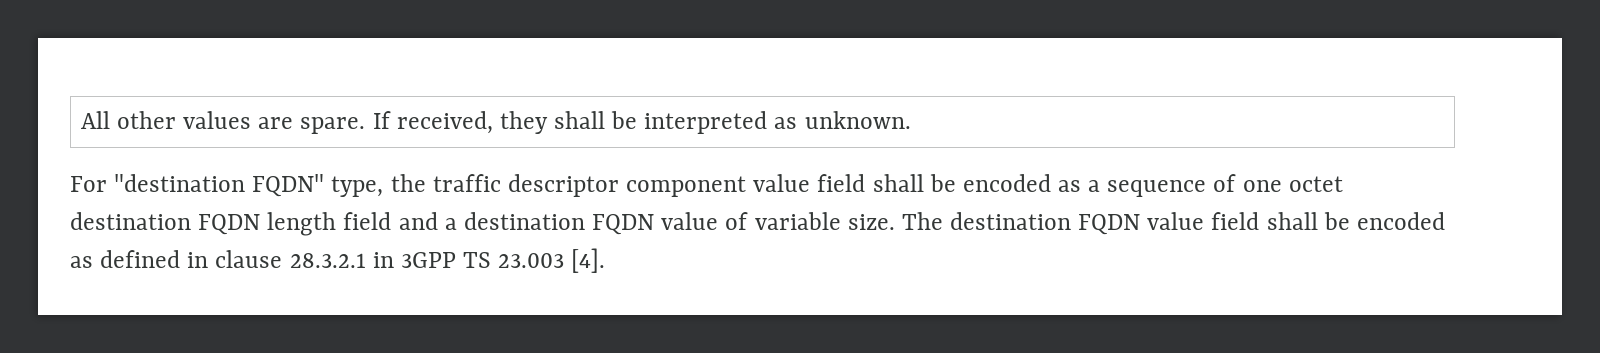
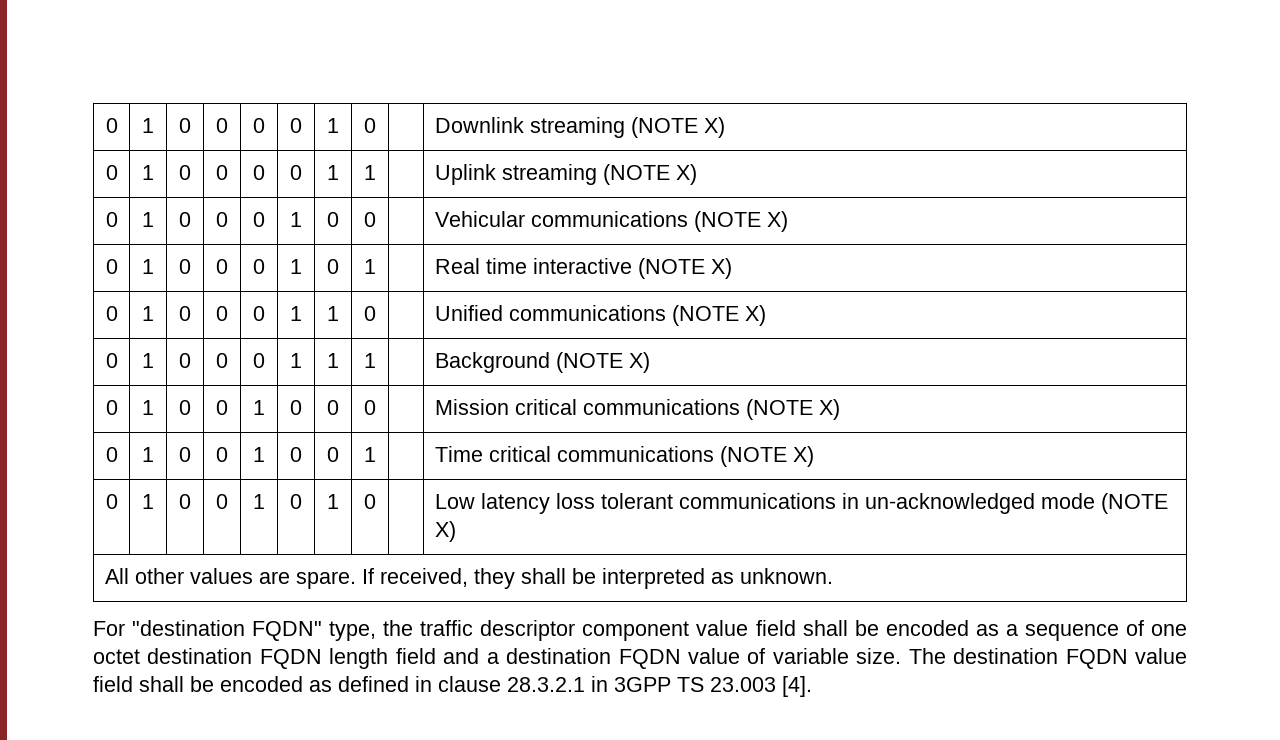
+ 0 | 1 | 0 | 0 | 0 | 0 | 1 | 0 | | Downlink streaming (NOTE X)
+ 0 | 1 | 0 | 0 | 0 | 0 | 1 | 1 | | Uplink streaming (NOTE X)
+ 0 | 1 | 0 | 0 | 0 | 1 | 0 | 0 | | Vehicular communications (NOTE X)
+ 0 | 1 | 0 | 0 | 0 | 1 | 0 | 1 | | Real time interactive (NOTE X)
+ 0 | 1 | 0 | 0 | 0 | 1 | 1 | 0 | | Unified communications (NOTE X)
+ 0 | 1 | 0 | 0 | 0 | 1 | 1 | 1 | | Background (NOTE X)
+ 0 | 1 | 0 | 0 | 1 | 0 | 0 | 0 | | Mission critical communications (NOTE X)
+ 0 | 1 | 0 | 0 | 1 | 0 | 0 | 1 | | Time critical communications (NOTE X)
+ 0 | 1 | 0 | 0 | 1 | 0 | 1 | 0 | | Low latency loss tolerant communications in un-acknowledged mode (NOTE X)

